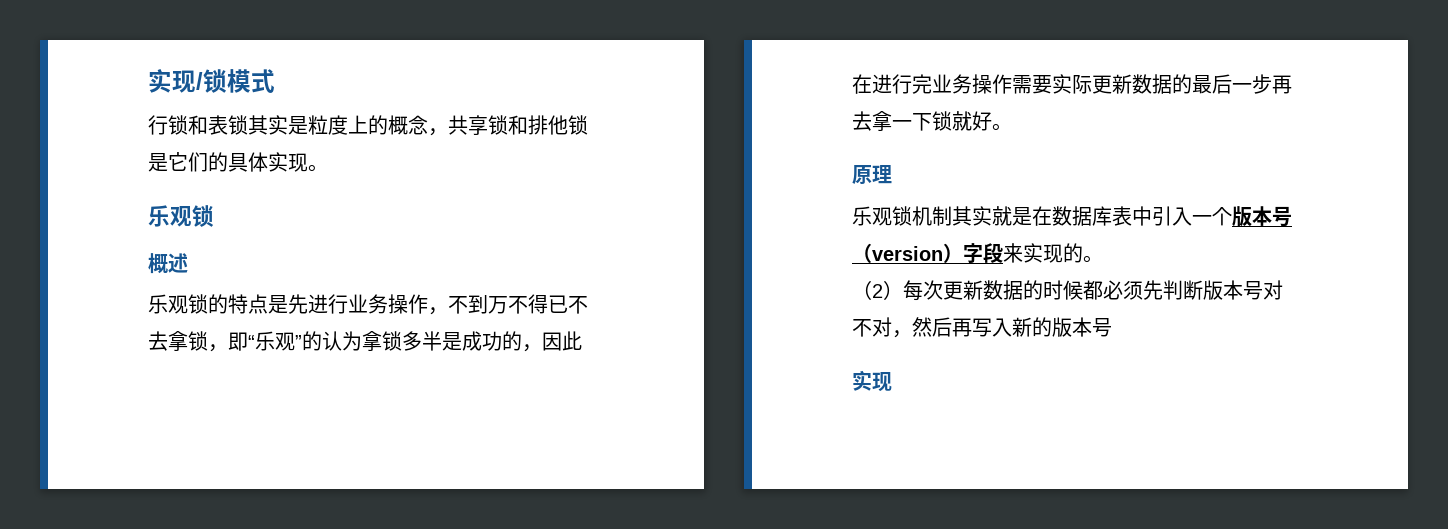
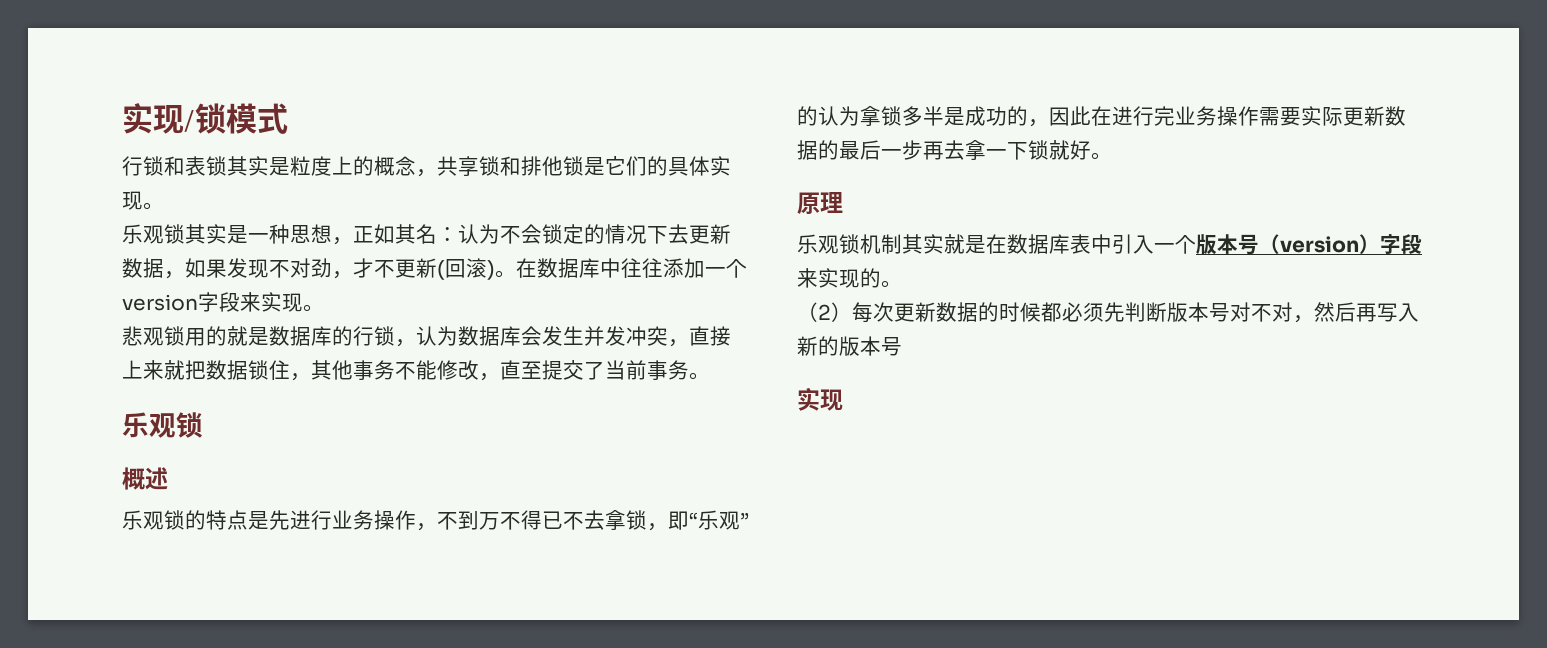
+ 乐观锁其实是一种思想，正如其名：认为不会锁定的情况下去更新数据，如果发现不对劲，才不更新(回滚)。在数据库中往往添加一个version字段来实现。
+ 悲观锁用的就是数据库的行锁，认为数据库会发生并发冲突，直接上来就把数据锁住，其他事务不能修改，直至提交了当前事务。

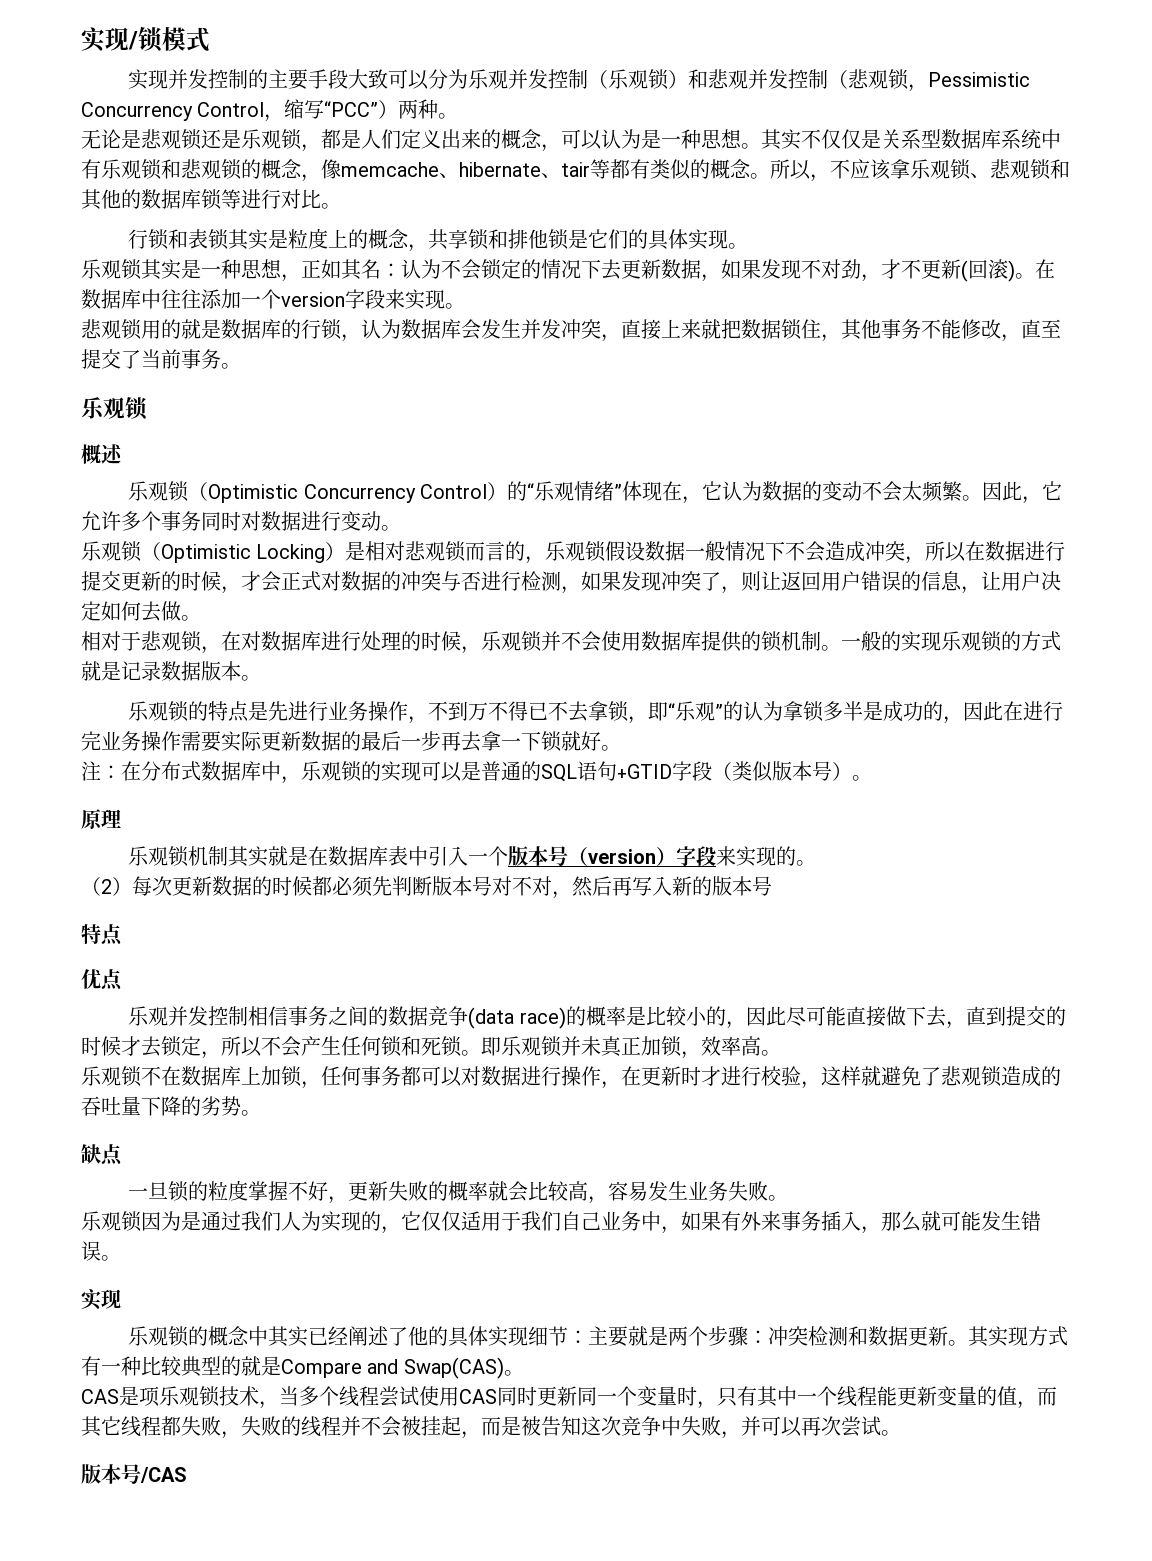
+ 实现并发控制的主要手段大致可以分为乐观并发控制（乐观锁）和悲观并发控制（悲观锁，Pessimistic Concurrency Control，缩写“PCC”）两种。
+ 无论是悲观锁还是乐观锁，都是人们定义出来的概念，可以认为是一种思想。其实不仅仅是关系型数据库系统中有乐观锁和悲观锁的概念，像memcache、hibernate、tair等都有类似的概念。所以，不应该拿乐观锁、悲观锁和其他的数据库锁等进行对比。
+ 乐观锁（Optimistic Concurrency Control）的“乐观情绪”体现在，它认为数据的变动不会太频繁。因此，它允许多个事务同时对数据进行变动。
+ 乐观锁（Optimistic Locking）是相对悲观锁而言的，乐观锁假设数据一般情况下不会造成冲突，所以在数据进行提交更新的时候，才会正式对数据的冲突与否进行检测，如果发现冲突了，则让返回用户错误的信息，让用户决定如何去做。
+ 相对于悲观锁，在对数据库进行处理的时候，乐观锁并不会使用数据库提供的锁机制。一般的实现乐观锁的方式就是记录数据版本。
+ 注：在分布式数据库中，乐观锁的实现可以是普通的SQL语句+GTID字段（类似版本号）。
  （2）每次更新数据的时候都必须先判断版本号对不对，然后再写入新的版本号
+ 特点
+ 优点
+ 乐观并发控制相信事务之间的数据竞争(data race)的概率是比较小的，因此尽可能直接做下去，直到提交的时候才去锁定，所以不会产生任何锁和死锁。即乐观锁并未真正加锁，效率高。
+ 乐观锁不在数据库上加锁，任何事务都可以对数据进行操作，在更新时才进行校验，这样就避免了悲观锁造成的吞吐量下降的劣势。
+ 缺点
+ 一旦锁的粒度掌握不好，更新失败的概率就会比较高，容易发生业务失败。
+ 乐观锁因为是通过我们人为实现的，它仅仅适用于我们自己业务中，如果有外来事务插入，那么就可能发生错误。
  实现
+ 乐观锁的概念中其实已经阐述了他的具体实现细节：主要就是两个步骤：冲突检测和数据更新。其实现方式有一种比较典型的就是Compare and Swap(CAS)。
+ CAS是项乐观锁技术，当多个线程尝试使用CAS同时更新同一个变量时，只有其中一个线程能更新变量的值，而其它线程都失败，失败的线程并不会被挂起，而是被告知这次竞争中失败，并可以再次尝试。
+ 版本号/CAS

